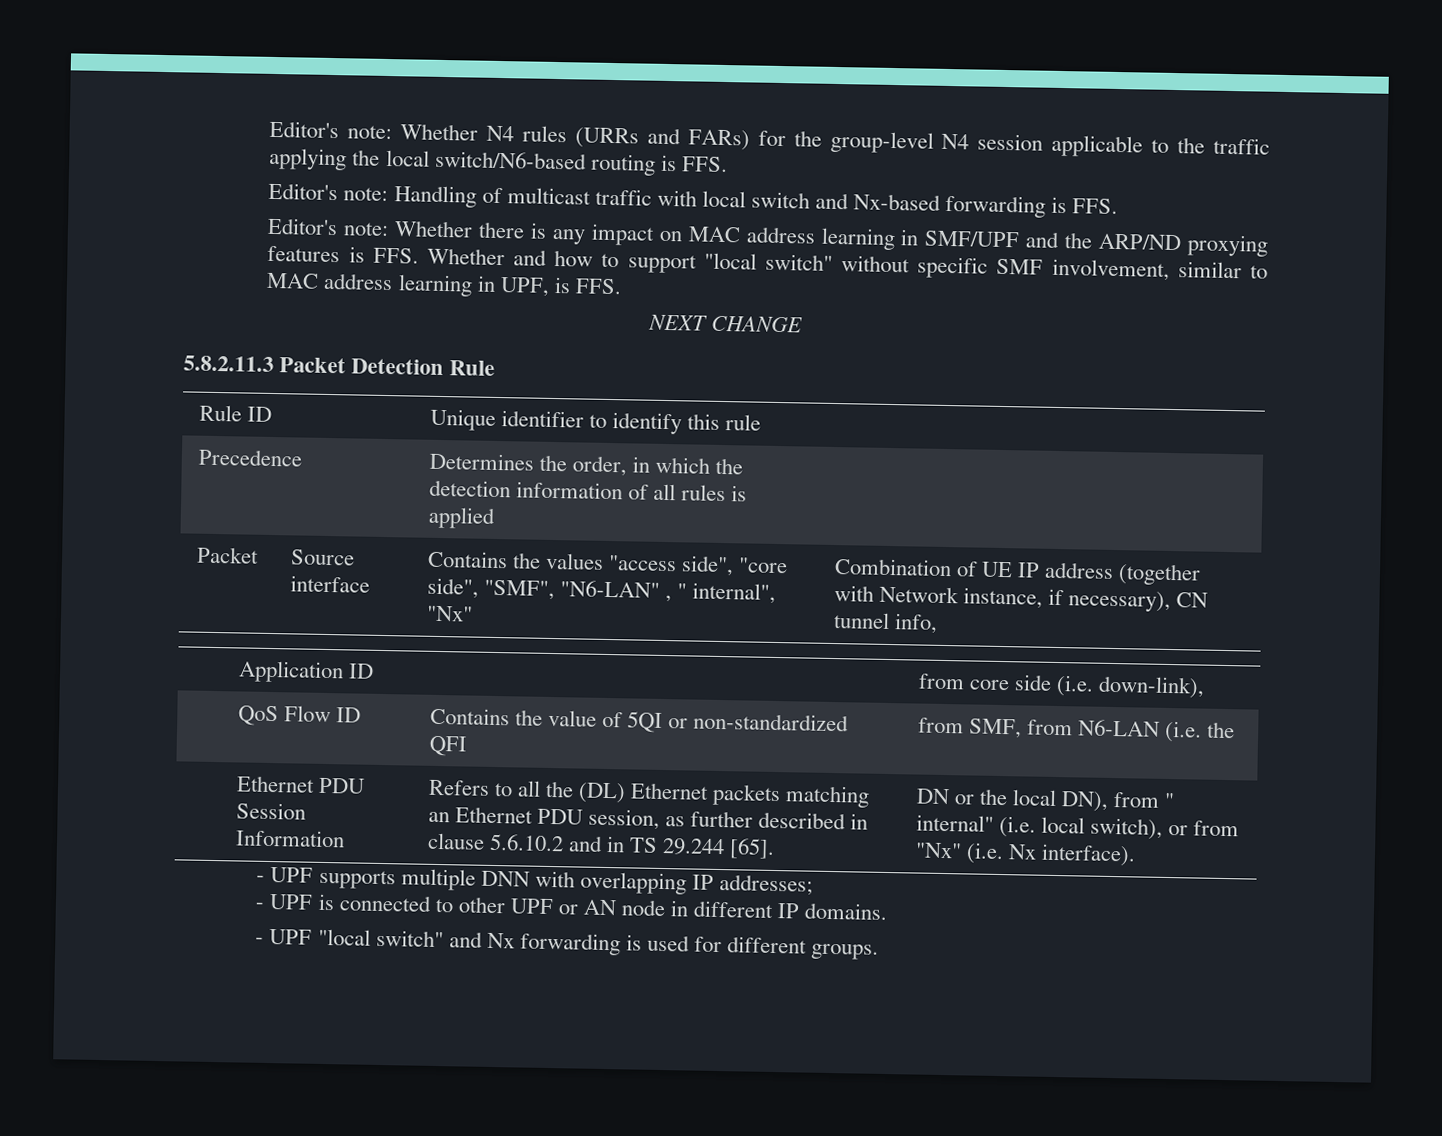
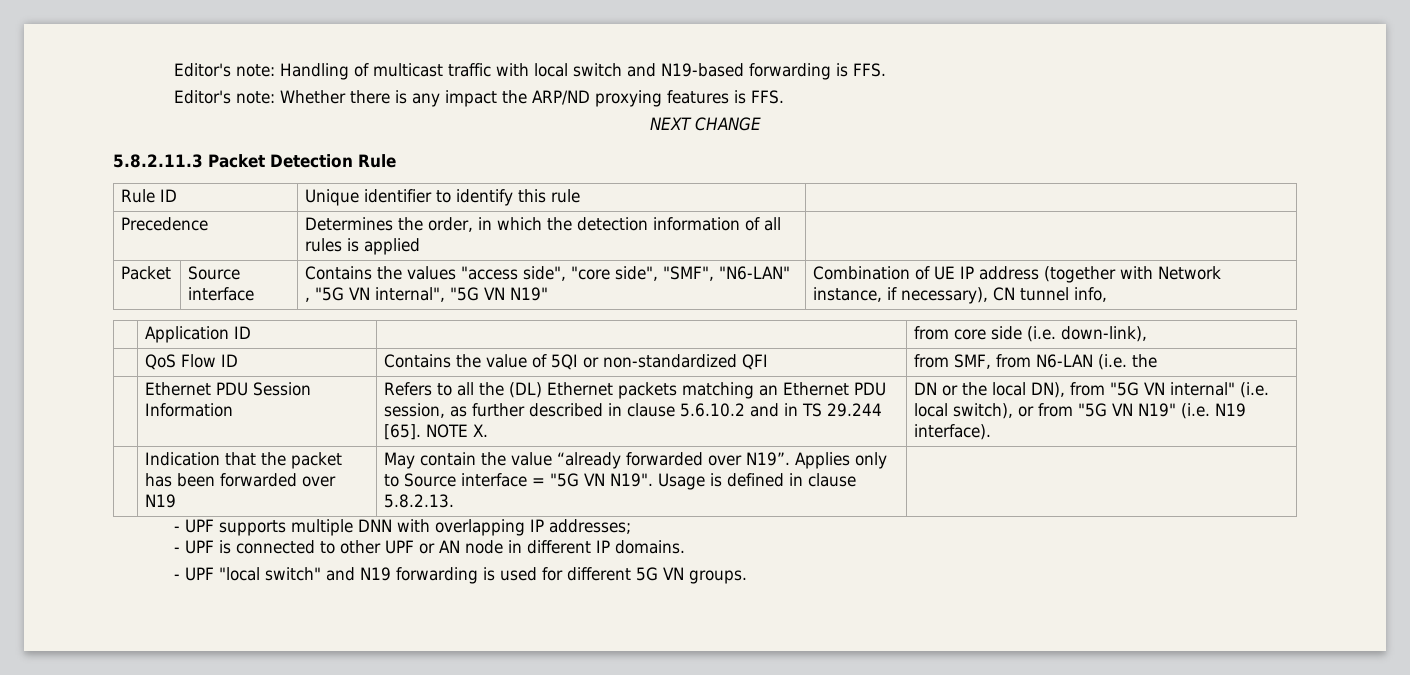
- Editor's note: Whether N4 rules (URRs and FARs) for the group-level N4 session applicable to the traffic applying the local switch/N6-based routing is FFS.
- Editor's note: Handling of multicast traffic with local switch and Nx-based forwarding is FFS.
+ Editor's note: Handling of multicast traffic with local switch and N19-based forwarding is FFS.
- Editor's note: Whether there is any impact on MAC address learning in SMF/UPF and the ARP/ND proxying features is FFS. Whether and how to support "local switch" without specific SMF involvement, similar to MAC address learning in UPF, is FFS.
+ Editor's note: Whether there is any impact the ARP/ND proxying features is FFS.
- Packet | Source interface | Contains the values "access side", "core side", "SMF", "N6-LAN" , " internal", "Nx" | Combination of UE IP address (together with Network instance, if necessary), CN tunnel info,
+ Packet | Source interface | Contains the values "access side", "core side", "SMF", "N6-LAN" , "5G VN internal", "5G VN N19" | Combination of UE IP address (together with Network instance, if necessary), CN tunnel info,
+ NOTE X.
- DN or the local DN), from " internal" (i.e. local switch), or from "Nx" (i.e. Nx interface).
+ DN or the local DN), from "5G VN internal" (i.e. local switch), or from "5G VN N19" (i.e. N19 interface).
+ | Indication that the packet has been forwarded over N19 | May contain the value “already forwarded over N19”. Applies only to Source interface = "5G VN N19". Usage is defined in clause 5.8.2.13. |
- - UPF "local switch" and Nx forwarding is used for different groups.
+ - UPF "local switch" and N19 forwarding is used for different 5G VN groups.

